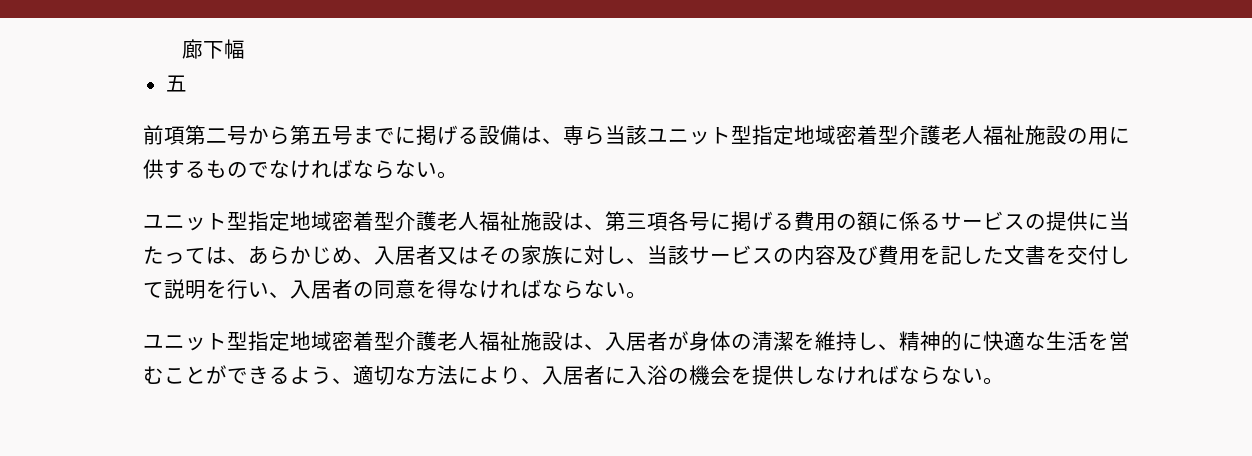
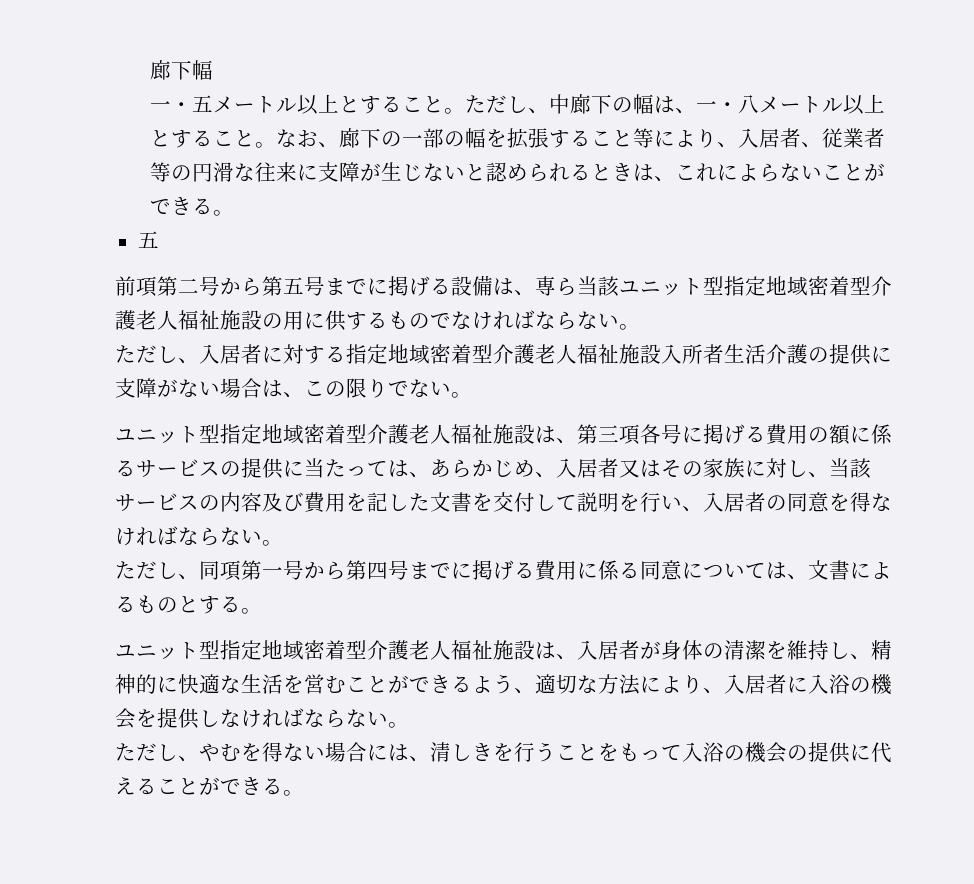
+ 一・五メートル以上とすること。ただし、中廊下の幅は、一・八メートル以上とすること。なお、廊下の一部の幅を拡張すること等により、入居者、従業者等の円滑な往来に支障が生じないと認められるときは、これによらないことができる。
+ ただし、入居者に対する指定地域密着型介護老人福祉施設入所者生活介護の提供に支障がない場合は、この限りでない。
+ ただし、同項第一号から第四号までに掲げる費用に係る同意については、文書によるものとする。
+ ただし、やむを得ない場合には、清しきを行うことをもって入浴の機会の提供に代えることができる。

